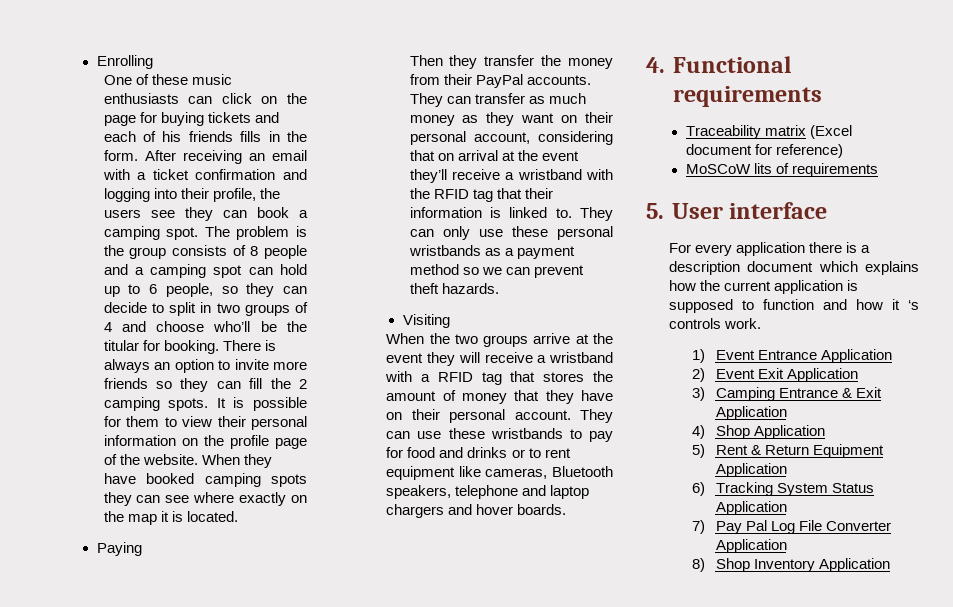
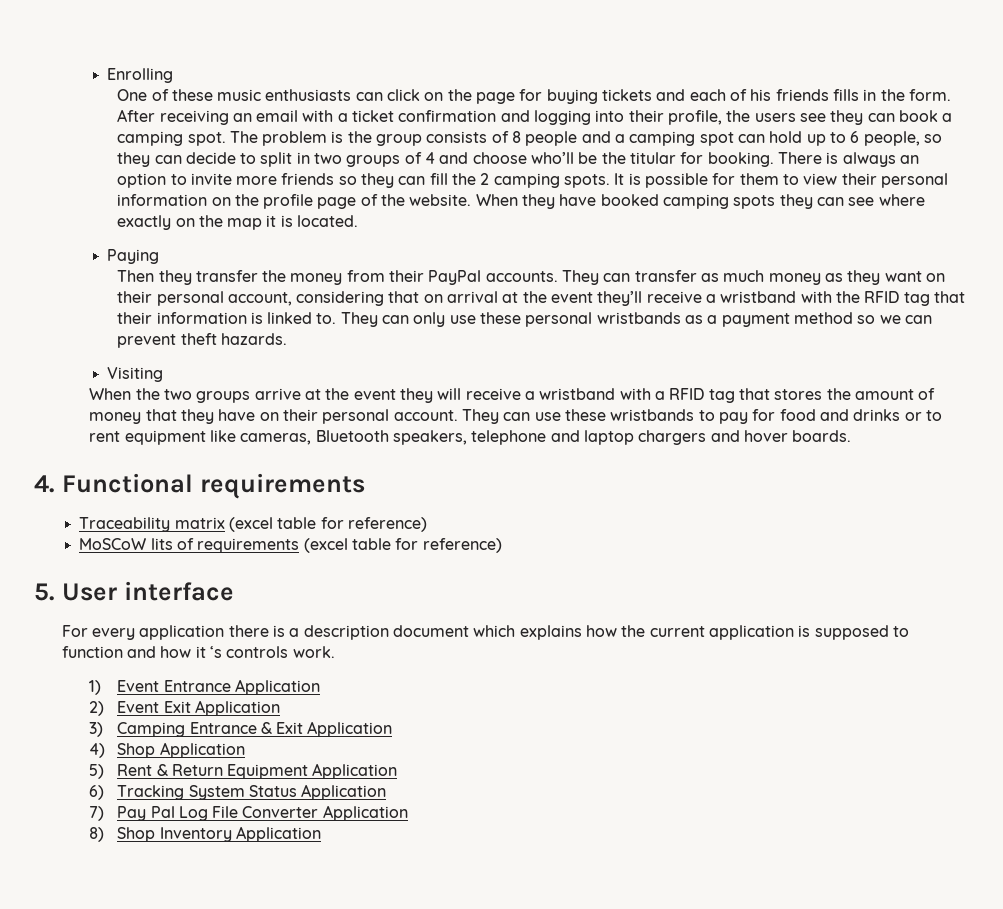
- Traceability matrix (Excel document for reference)
+ Traceability matrix (excel table for reference)
- MoSCoW lits of requirements
+ MoSCoW lits of requirements (excel table for reference)

